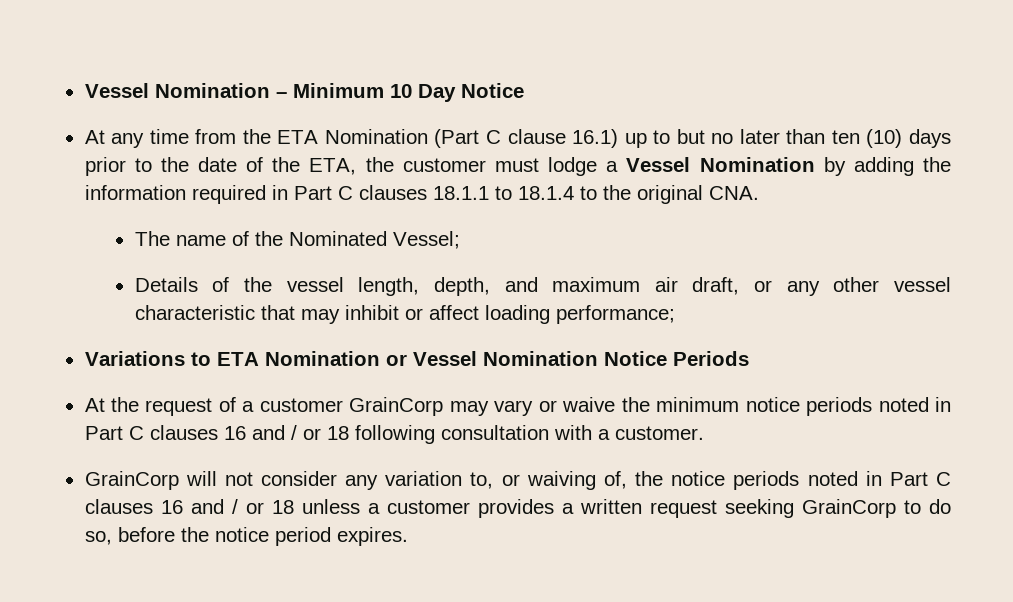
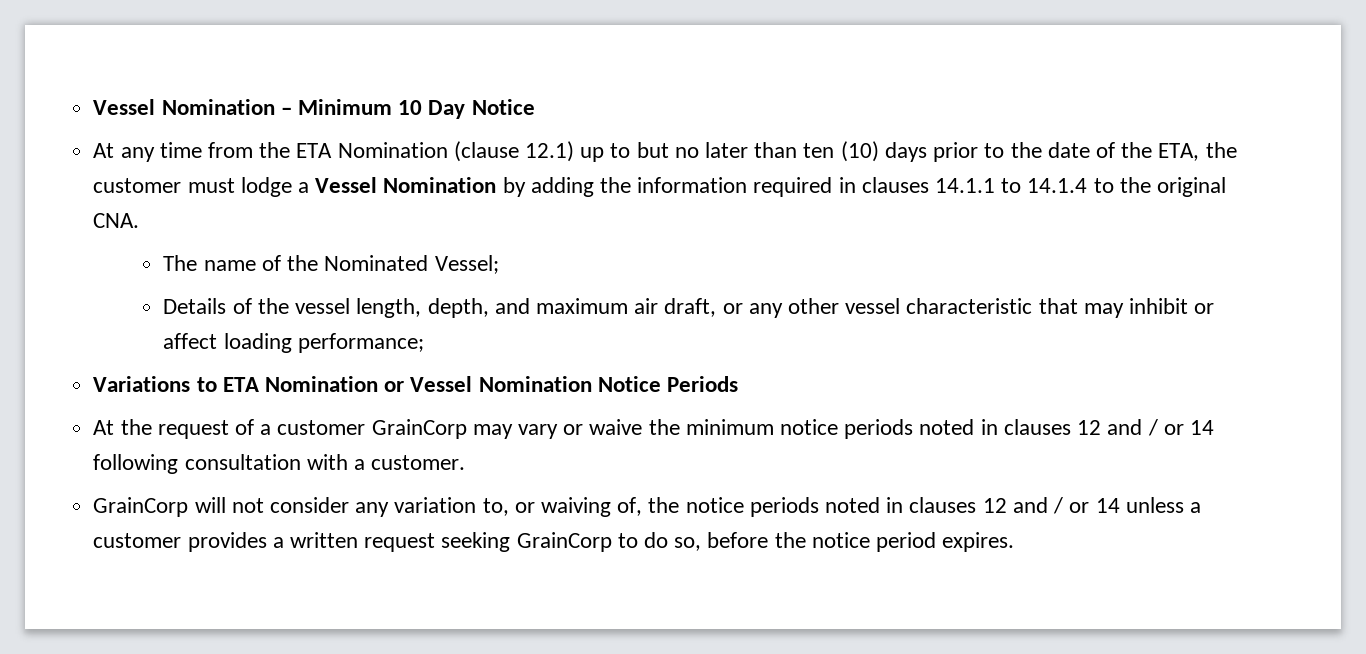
- At any time from the ETA Nomination (Part C clause 16.1) up to but no later than ten (10) days prior to the date of the ETA, the customer must lodge a Vessel Nomination by adding the information required in Part C clauses 18.1.1 to 18.1.4 to the original CNA.
+ At any time from the ETA Nomination (clause 12.1) up to but no later than ten (10) days prior to the date of the ETA, the customer must lodge a Vessel Nomination by adding the information required in clauses 14.1.1 to 14.1.4 to the original CNA.
- At the request of a customer GrainCorp may vary or waive the minimum notice periods noted in Part C clauses 16 and / or 18 following consultation with a customer.
+ At the request of a customer GrainCorp may vary or waive the minimum notice periods noted in clauses 12 and / or 14 following consultation with a customer.
- GrainCorp will not consider any variation to, or waiving of, the notice periods noted in Part C clauses 16 and / or 18 unless a customer provides a written request seeking GrainCorp to do so, before the notice period expires.
+ GrainCorp will not consider any variation to, or waiving of, the notice periods noted in clauses 12 and / or 14 unless a customer provides a written request seeking GrainCorp to do so, before the notice period expires.

